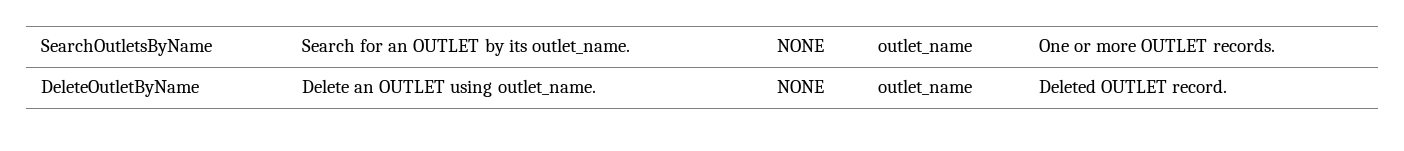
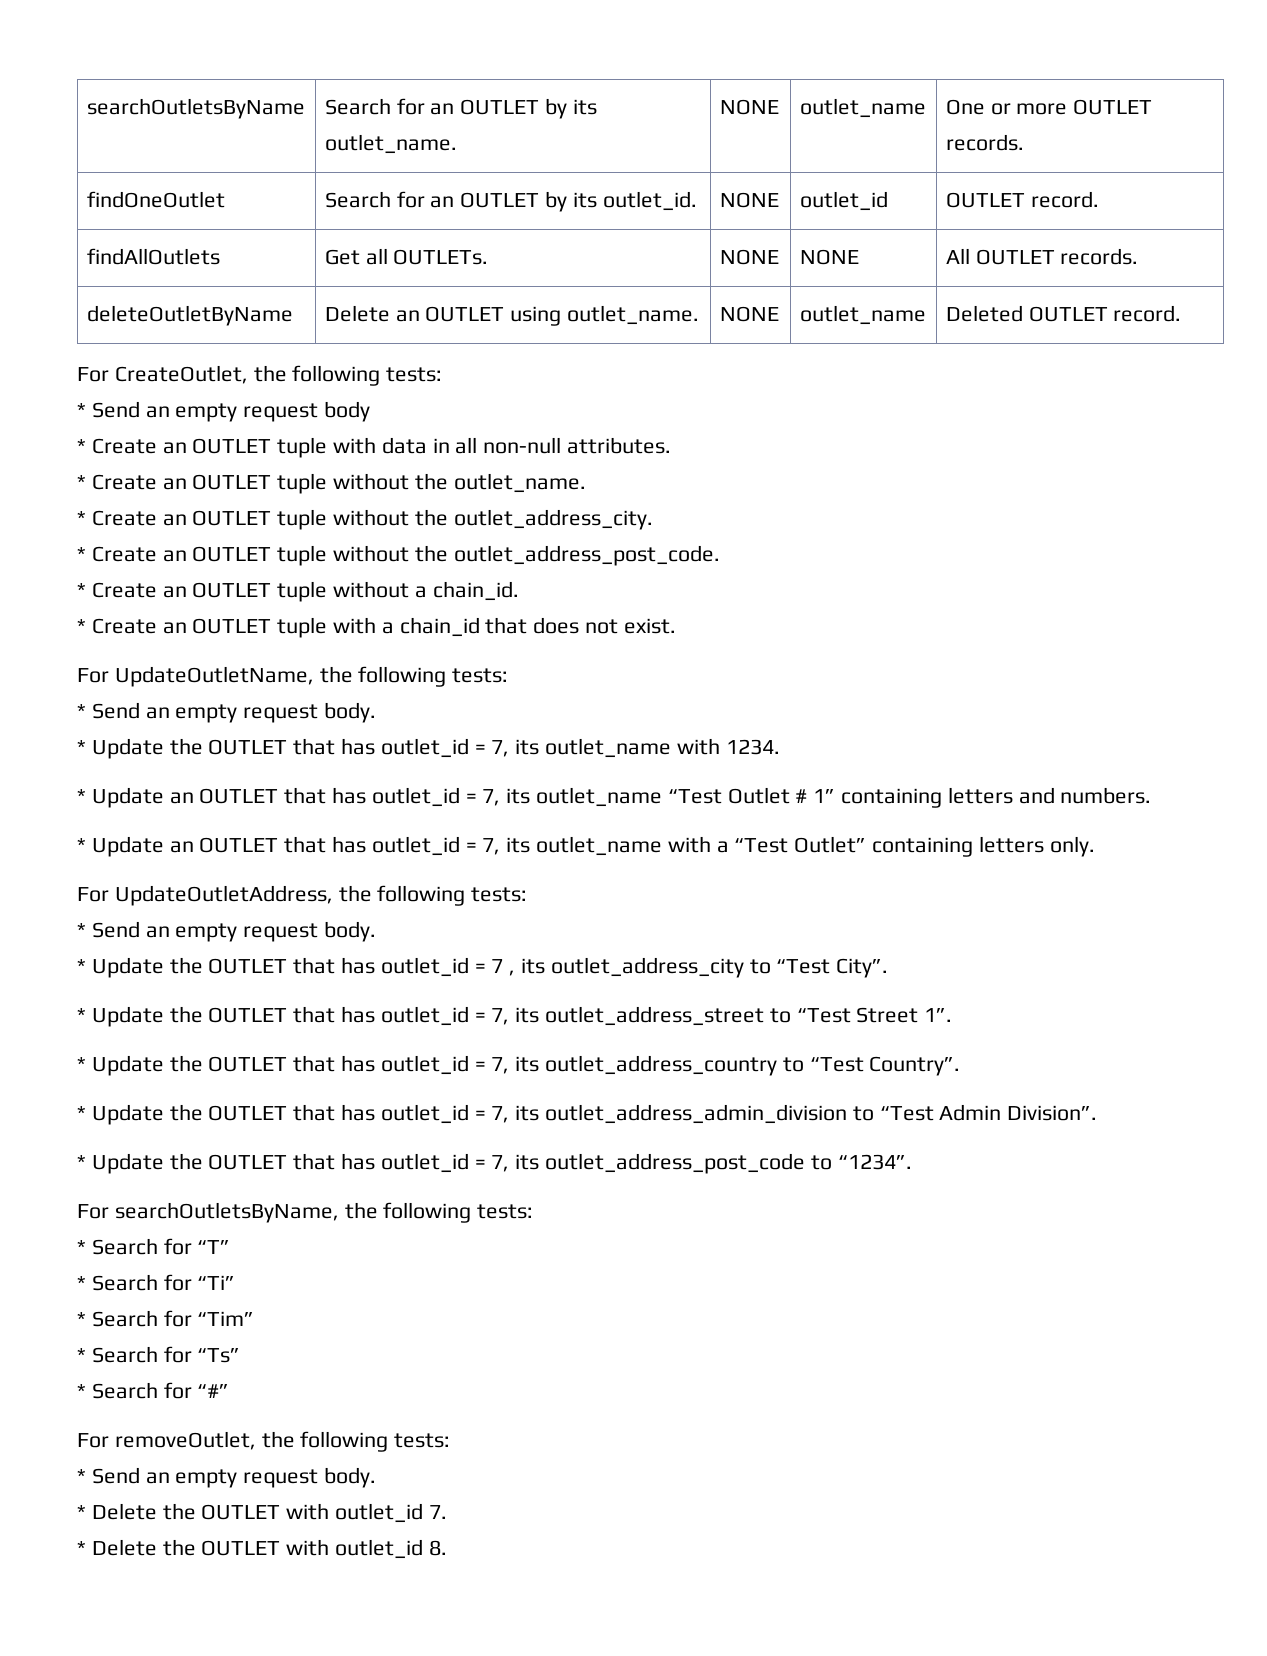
- SearchOutletsByName | Search for an OUTLET by its outlet_name. | NONE | outlet_name | One or more OUTLET records.
+ searchOutletsByName | Search for an OUTLET by its outlet_name. | NONE | outlet_name | One or more OUTLET records.
- DeleteOutletByName | Delete an OUTLET using outlet_name. | NONE | outlet_name | Deleted OUTLET record.
+ findOneOutlet | Search for an OUTLET by its outlet_id. | NONE | outlet_id | OUTLET record.
+ findAllOutlets | Get all OUTLETs. | NONE | NONE | All OUTLET records.
+ deleteOutletByName | Delete an OUTLET using outlet_name. | NONE | outlet_name | Deleted OUTLET record.
+ For CreateOutlet, the following tests:
+ * Send an empty request body
+ * Create an OUTLET tuple with data in all non-null attributes.
+ * Create an OUTLET tuple without the outlet_name.
+ * Create an OUTLET tuple without the outlet_address_city.
+ * Create an OUTLET tuple without the outlet_address_post_code.
+ * Create an OUTLET tuple without a chain_id.
+ * Create an OUTLET tuple with a chain_id that does not exist.
+ For UpdateOutletName, the following tests:
+ * Send an empty request body.
+ * Update the OUTLET that has outlet_id = 7, its outlet_name with 1234.
+ * Update an OUTLET that has outlet_id = 7, its outlet_name “Test Outlet # 1” containing letters and numbers.
+ * Update an OUTLET that has outlet_id = 7, its outlet_name with a “Test Outlet” containing letters only.
+ For UpdateOutletAddress, the following tests:
+ * Send an empty request body.
+ * Update the OUTLET that has outlet_id = 7 , its outlet_address_city to “Test City”.
+ * Update the OUTLET that has outlet_id = 7, its outlet_address_street to “Test Street 1”.
+ * Update the OUTLET that has outlet_id = 7, its outlet_address_country to “Test Country”.
+ * Update the OUTLET that has outlet_id = 7, its outlet_address_admin_division to “Test Admin Division”.
+ * Update the OUTLET that has outlet_id = 7, its outlet_address_post_code to “1234”.
+ For searchOutletsByName, the following tests:
+ * Search for “T”
+ * Search for “Ti”
+ * Search for “Tim”
+ * Search for “Ts”
+ * Search for “#”
+ For removeOutlet, the following tests:
+ * Send an empty request body.
+ * Delete the OUTLET with outlet_id 7.
+ * Delete the OUTLET with outlet_id 8.

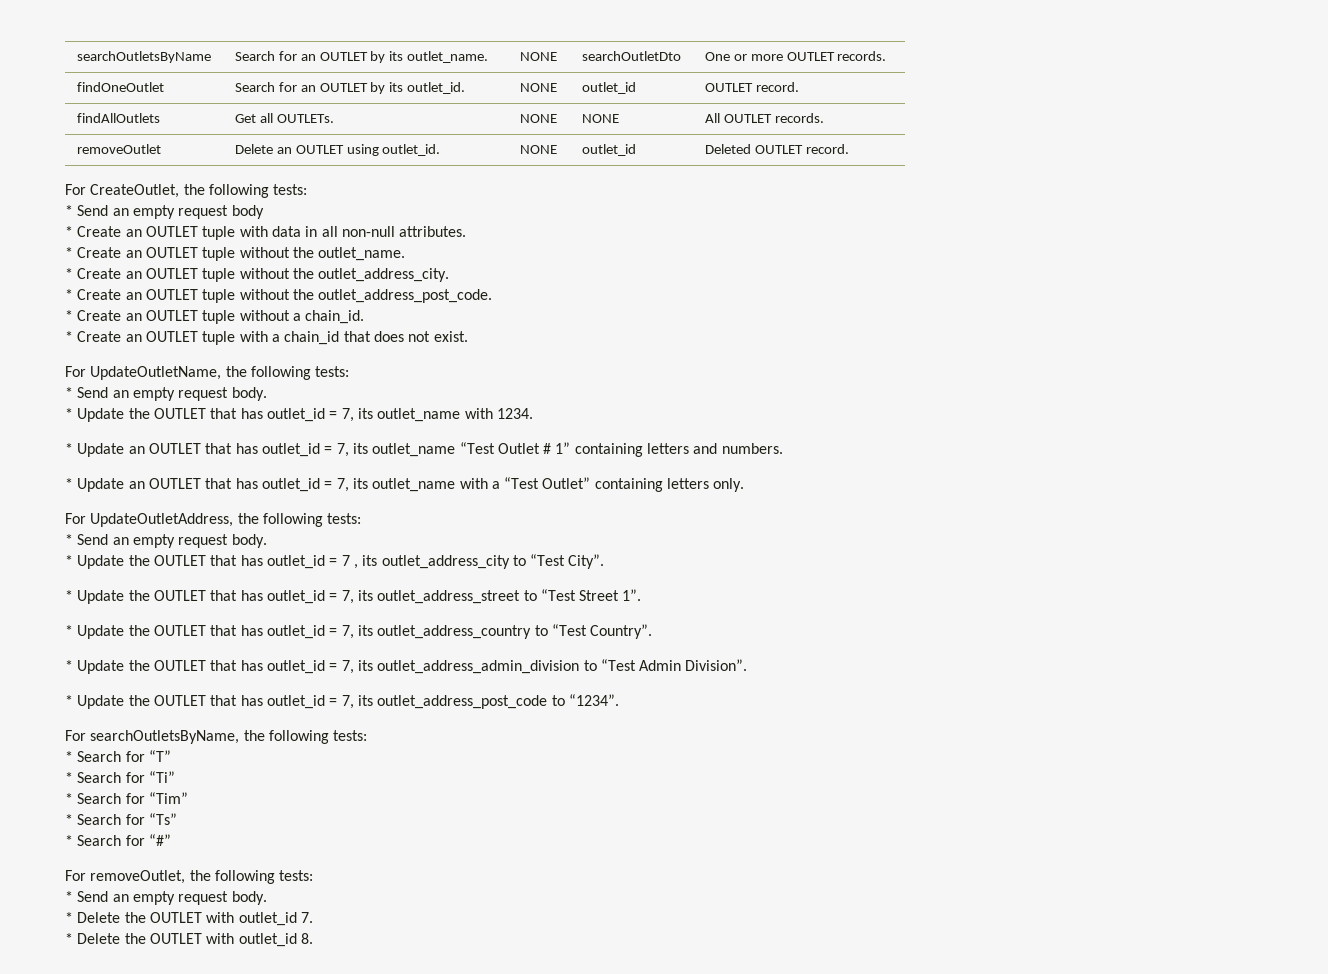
- searchOutletsByName | Search for an OUTLET by its outlet_name. | NONE | outlet_name | One or more OUTLET records.
+ searchOutletsByName | Search for an OUTLET by its outlet_name. | NONE | searchOutletDto | One or more OUTLET records.
- deleteOutletByName | Delete an OUTLET using outlet_name. | NONE | outlet_name | Deleted OUTLET record.
+ removeOutlet | Delete an OUTLET using outlet_id. | NONE | outlet_id | Deleted OUTLET record.

